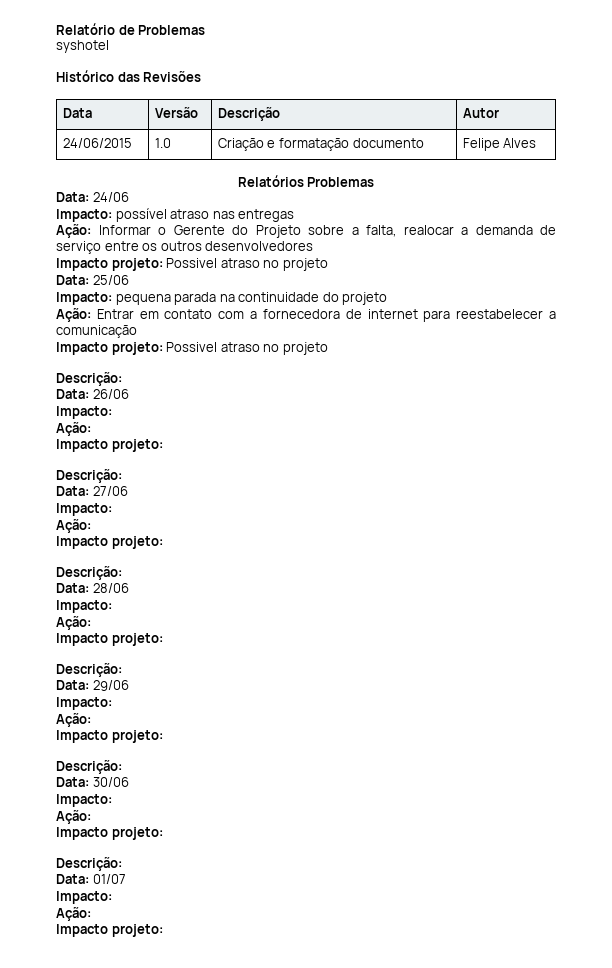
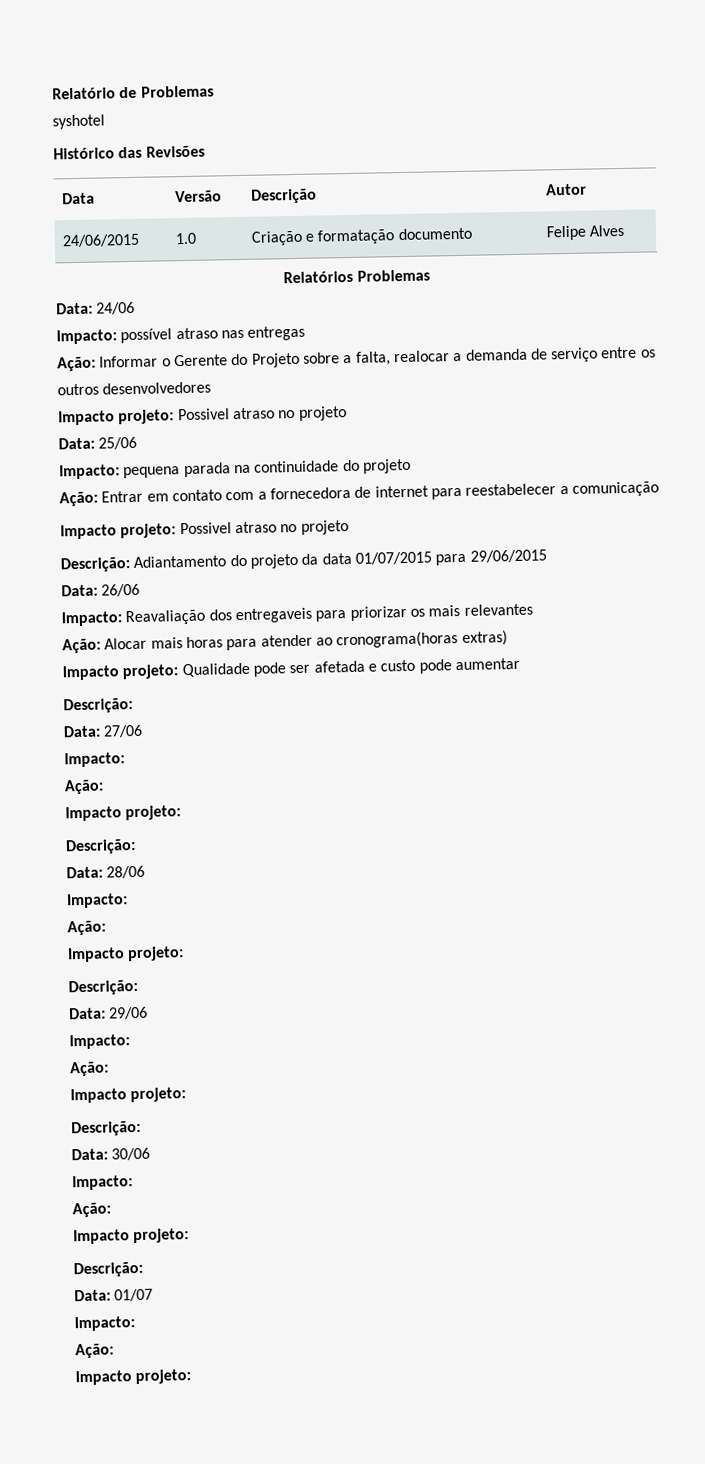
  Ação: Entrar em contato com a fornecedora de internet para reestabelecer a comunicação
  Impacto projeto: Possivel atraso no projeto
- Descrição:
+ Descrição: Adiantamento do projeto da data 01/07/2015 para 29/06/2015
  Data: 26/06
- Impacto:
- Ação:
- Impacto projeto:
+ Impacto: Reavaliação dos entregaveis para priorizar os mais relevantes
+ Ação: Alocar mais horas para atender ao cronograma(horas extras)
+ Impacto projeto: Qualidade pode ser afetada e custo pode aumentar

